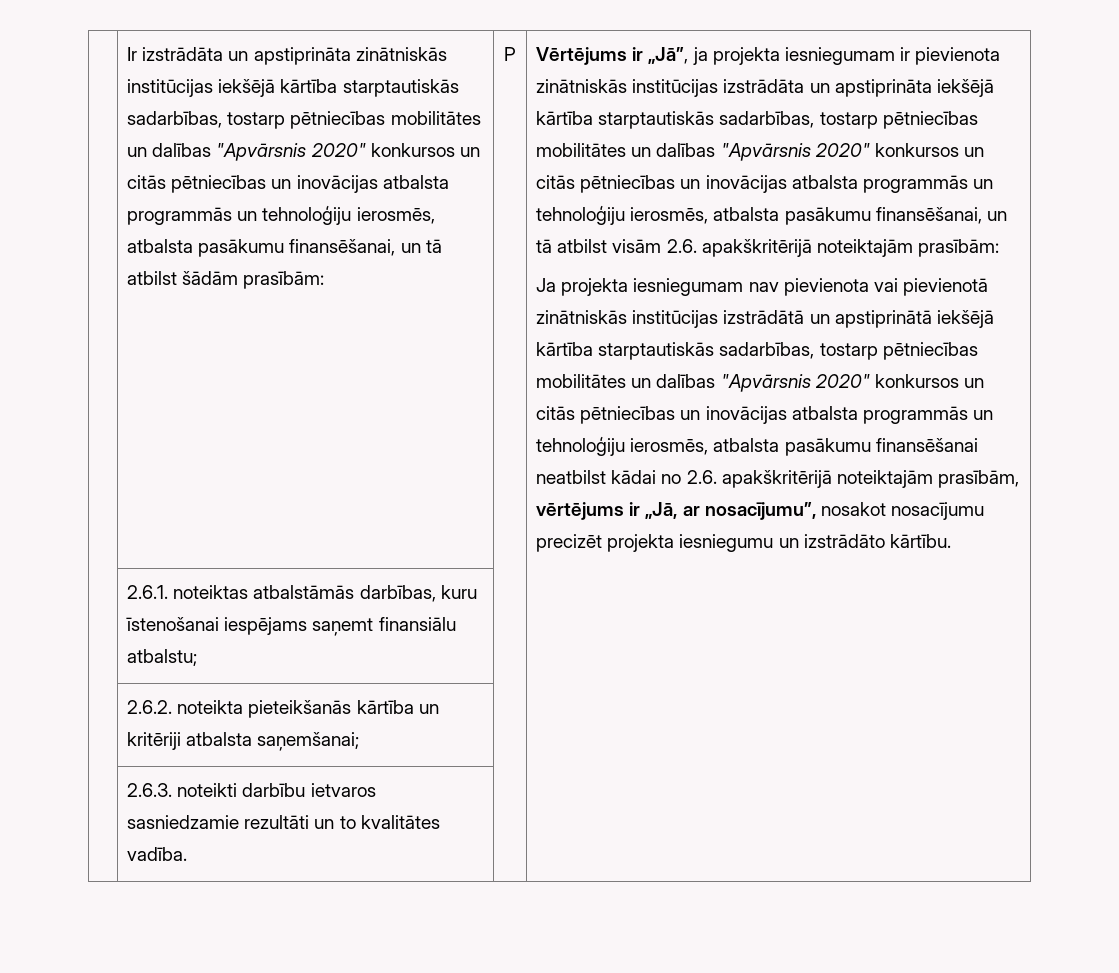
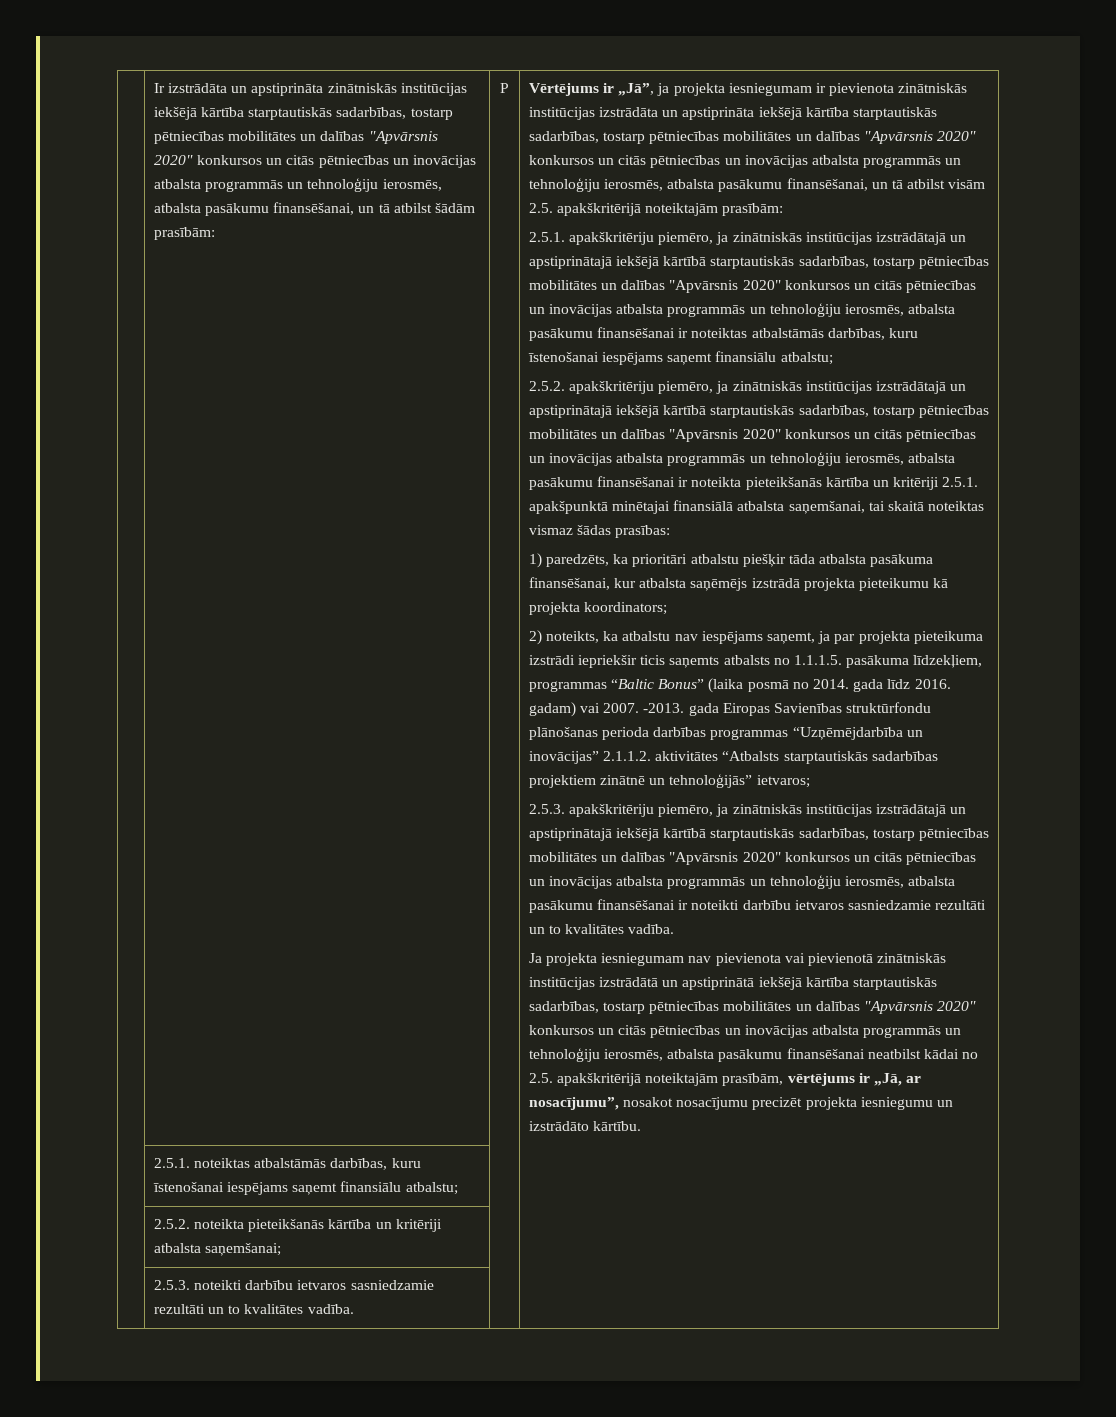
- Vērtējums ir „Jā”, ja projekta iesniegumam ir pievienota zinātniskās institūcijas izstrādāta un apstiprināta iekšējā kārtība starptautiskās sadarbības, tostarp pētniecības mobilitātes un dalības "Apvārsnis 2020" konkursos un citās pētniecības un inovācijas atbalsta programmās un tehnoloģiju ierosmēs, atbalsta pasākumu finansēšanai, un tā atbilst visām 2.6. apakškritērijā noteiktajām prasībām:
+ Vērtējums ir „Jā”, ja projekta iesniegumam ir pievienota zinātniskās institūcijas izstrādāta un apstiprināta iekšējā kārtība starptautiskās sadarbības, tostarp pētniecības mobilitātes un dalības "Apvārsnis 2020" konkursos un citās pētniecības un inovācijas atbalsta programmās un tehnoloģiju ierosmēs, atbalsta pasākumu finansēšanai, un tā atbilst visām 2.5. apakškritērijā noteiktajām prasībām:
+ 2.5.1. apakškritēriju piemēro, ja zinātniskās institūcijas izstrādātajā un apstiprinātajā iekšējā kārtībā starptautiskās sadarbības, tostarp pētniecības mobilitātes un dalības "Apvārsnis 2020" konkursos un citās pētniecības un inovācijas atbalsta programmās un tehnoloģiju ierosmēs, atbalsta pasākumu finansēšanai ir noteiktas atbalstāmās darbības, kuru īstenošanai iespējams saņemt finansiālu atbalstu;
+ 2.5.2. apakškritēriju piemēro, ja zinātniskās institūcijas izstrādātajā un apstiprinātajā iekšējā kārtībā starptautiskās sadarbības, tostarp pētniecības mobilitātes un dalības "Apvārsnis 2020" konkursos un citās pētniecības un inovācijas atbalsta programmās un tehnoloģiju ierosmēs, atbalsta pasākumu finansēšanai ir noteikta pieteikšanās kārtība un kritēriji 2.5.1. apakšpunktā minētajai finansiālā atbalsta saņemšanai, tai skaitā noteiktas vismaz šādas prasības:
+ 1) paredzēts, ka prioritāri atbalstu piešķir tāda atbalsta pasākuma finansēšanai, kur atbalsta saņēmējs izstrādā projekta pieteikumu kā projekta koordinators;
+ 2) noteikts, ka atbalstu nav iespējams saņemt, ja par projekta pieteikuma izstrādi iepriekšir ticis saņemts atbalsts no 1.1.1.5. pasākuma līdzekļiem, programmas “Baltic Bonus” (laika posmā no 2014. gada līdz 2016. gadam) vai 2007. -2013. gada Eiropas Savienības struktūrfondu plānošanas perioda darbības programmas “Uzņēmējdarbība un inovācijas” 2.1.1.2. aktivitātes “Atbalsts starptautiskās sadarbības projektiem zinātnē un tehnoloģijās” ietvaros;
+ 2.5.3. apakškritēriju piemēro, ja zinātniskās institūcijas izstrādātajā un apstiprinātajā iekšējā kārtībā starptautiskās sadarbības, tostarp pētniecības mobilitātes un dalības "Apvārsnis 2020" konkursos un citās pētniecības un inovācijas atbalsta programmās un tehnoloģiju ierosmēs, atbalsta pasākumu finansēšanai ir noteikti darbību ietvaros sasniedzamie rezultāti un to kvalitātes vadība.
- Ja projekta iesniegumam nav pievienota vai pievienotā zinātniskās institūcijas izstrādātā un apstiprinātā iekšējā kārtība starptautiskās sadarbības, tostarp pētniecības mobilitātes un dalības "Apvārsnis 2020" konkursos un citās pētniecības un inovācijas atbalsta programmās un tehnoloģiju ierosmēs, atbalsta pasākumu finansēšanai neatbilst kādai no 2.6. apakškritērijā noteiktajām prasībām, vērtējums ir „Jā, ar nosacījumu”, nosakot nosacījumu precizēt projekta iesniegumu un izstrādāto kārtību.
+ Ja projekta iesniegumam nav pievienota vai pievienotā zinātniskās institūcijas izstrādātā un apstiprinātā iekšējā kārtība starptautiskās sadarbības, tostarp pētniecības mobilitātes un dalības "Apvārsnis 2020" konkursos un citās pētniecības un inovācijas atbalsta programmās un tehnoloģiju ierosmēs, atbalsta pasākumu finansēšanai neatbilst kādai no 2.5. apakškritērijā noteiktajām prasībām, vērtējums ir „Jā, ar nosacījumu”, nosakot nosacījumu precizēt projekta iesniegumu un izstrādāto kārtību.
- | 2.6.1. noteiktas atbalstāmās darbības, kuru īstenošanai iespējams saņemt finansiālu atbalstu; | |
+ | 2.5.1. noteiktas atbalstāmās darbības, kuru īstenošanai iespējams saņemt finansiālu atbalstu; | |
- | 2.6.2. noteikta pieteikšanās kārtība un kritēriji atbalsta saņemšanai; | |
+ | 2.5.2. noteikta pieteikšanās kārtība un kritēriji atbalsta saņemšanai; | |
- | 2.6.3. noteikti darbību ietvaros sasniedzamie rezultāti un to kvalitātes vadība. | |
+ | 2.5.3. noteikti darbību ietvaros sasniedzamie rezultāti un to kvalitātes vadība. | |

